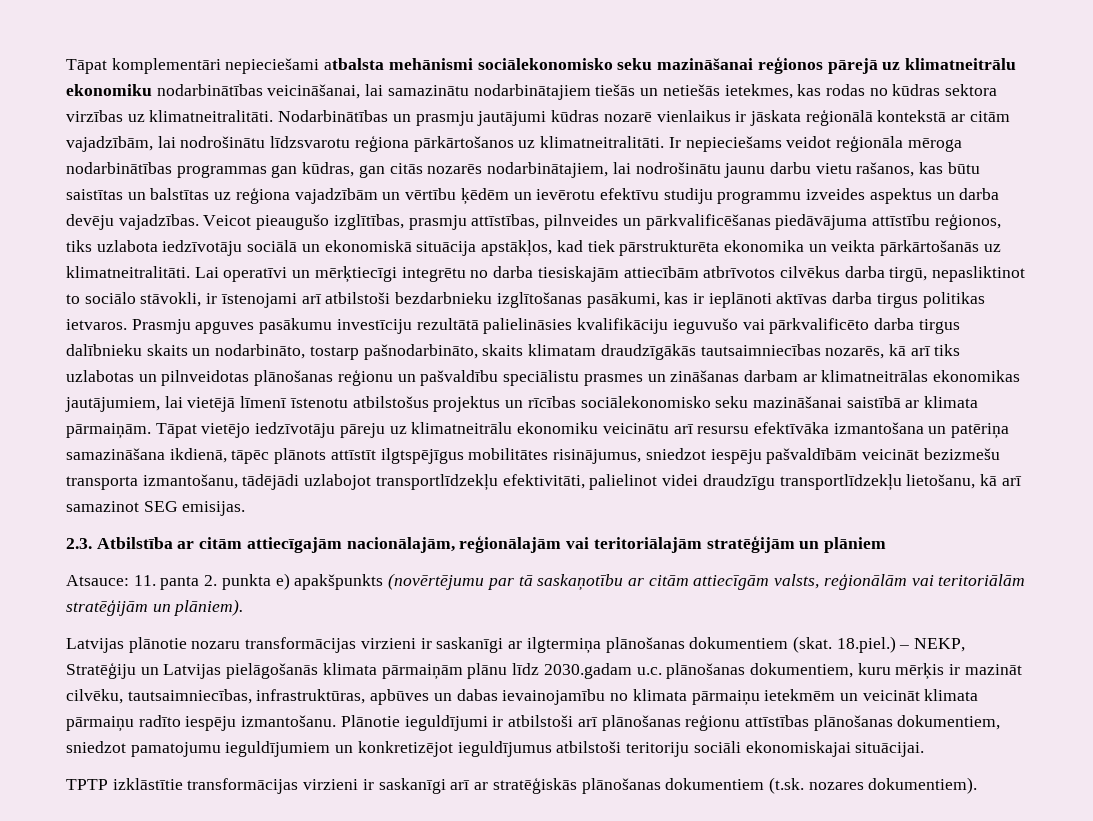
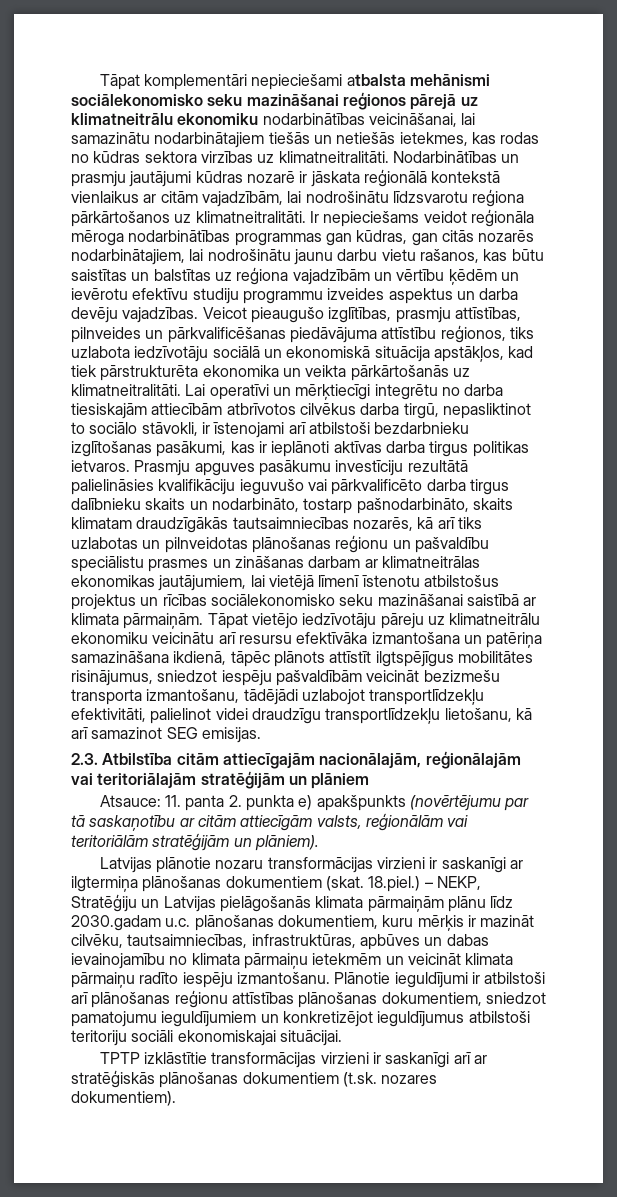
- Nodarbinātības un prasmju jautājumi kūdras nozarē vienlaikus ir jāskata reģionālā kontekstā ar citām vajadzībām, lai nodrošinātu līdzsvarotu reģiona pārkārtošanos uz klimatneitralitāti.
+ Nodarbinātības un prasmju jautājumi kūdras nozarē ir jāskata reģionālā kontekstā vienlaikus ar citām vajadzībām, lai nodrošinātu līdzsvarotu reģiona pārkārtošanos uz klimatneitralitāti.
- 2.3. Atbilstība ar citām attiecīgajām nacionālajām, reģionālajām vai teritoriālajām stratēģijām un plāniem
+ 2.3. Atbilstība citām attiecīgajām nacionālajām, reģionālajām vai teritoriālajām stratēģijām un plāniem

